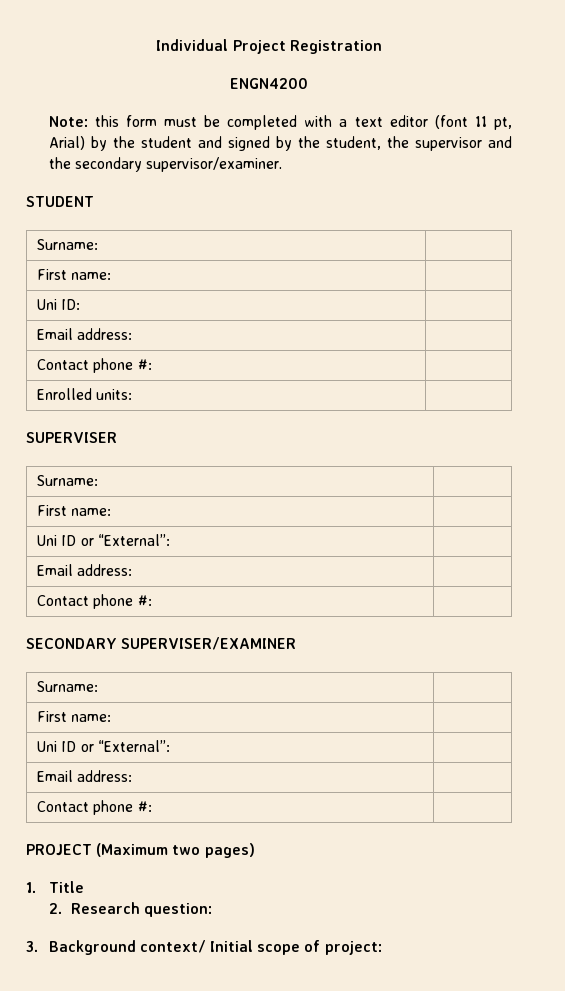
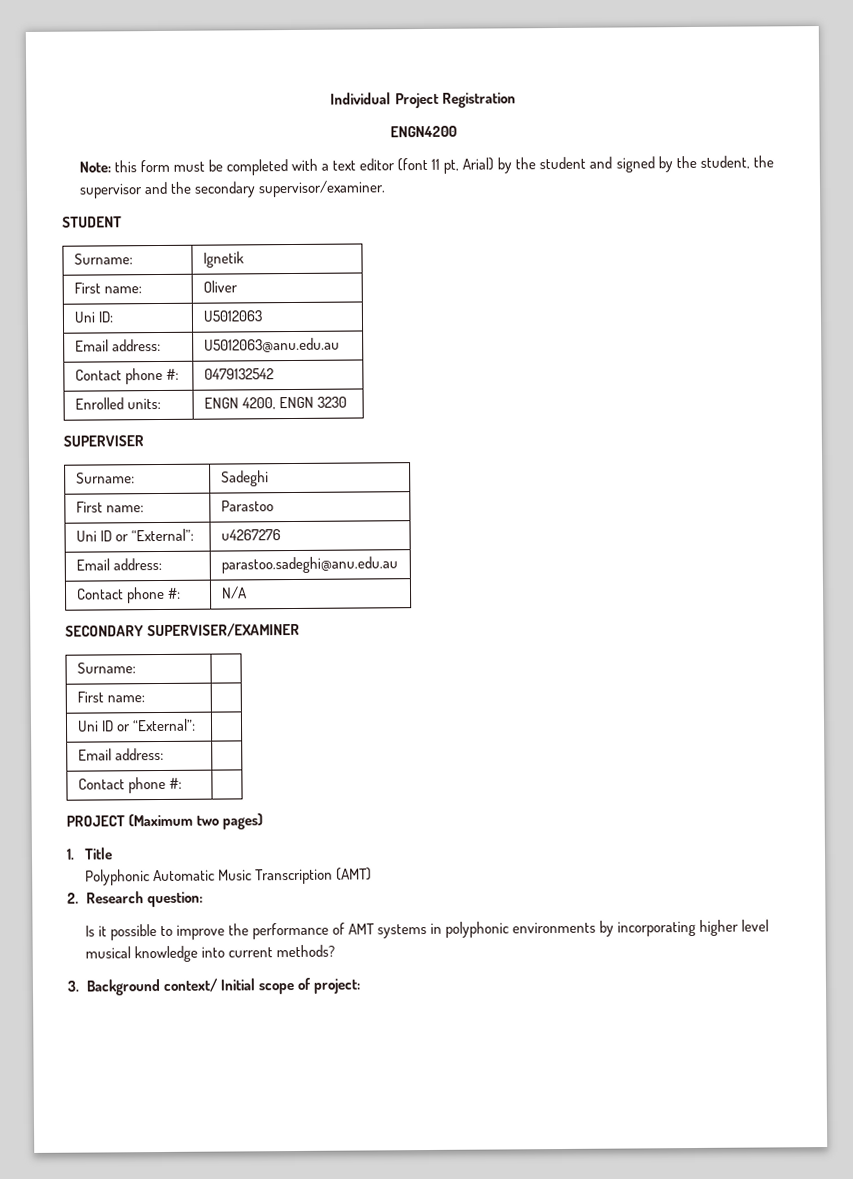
  STUDENT
- Surname: |
- First name: |
+ Surname: | Ignetik
+ First name: | Oliver
- Uni ID: |
- Email address: |
- Contact phone #: |
+ Uni ID: | U5012063
+ Email address: | U5012063@anu.edu.au
+ Contact phone #: | 0479132542
- Enrolled units: |
+ Enrolled units: | ENGN 4200, ENGN 3230
  SUPERVISER
- Surname: |
- First name: |
- Uni ID or “External”: |
- Email address: |
- Contact phone #: |
+ Surname: | Sadeghi
+ First name: | Parastoo
+ Uni ID or “External”: | u4267276
+ Email address: | parastoo.sadeghi@anu.edu.au
+ Contact phone #: | N/A
+ Polyphonic Automatic Music Transcription (AMT)
  2. Research question:
+ Is it possible to improve the performance of AMT systems in polyphonic environments by incorporating higher level musical knowledge into current methods?

